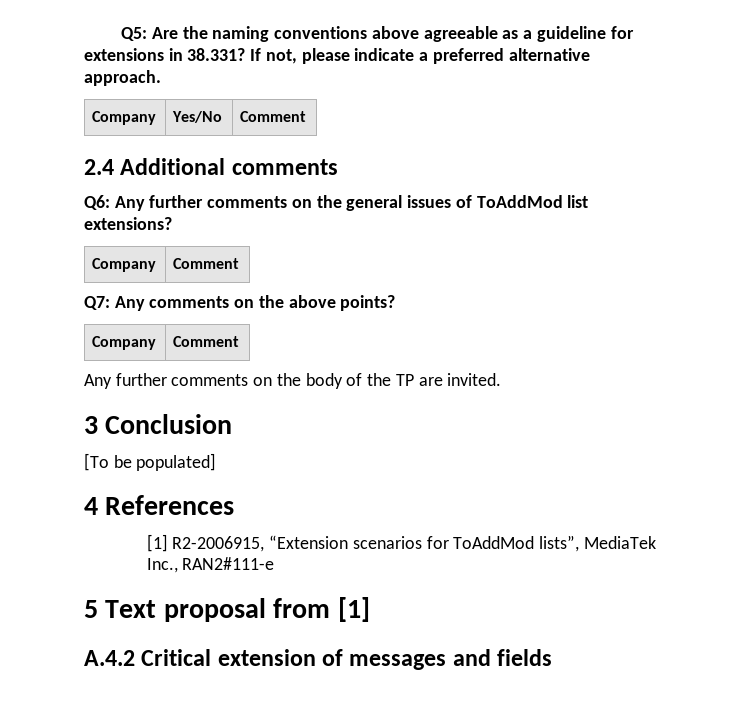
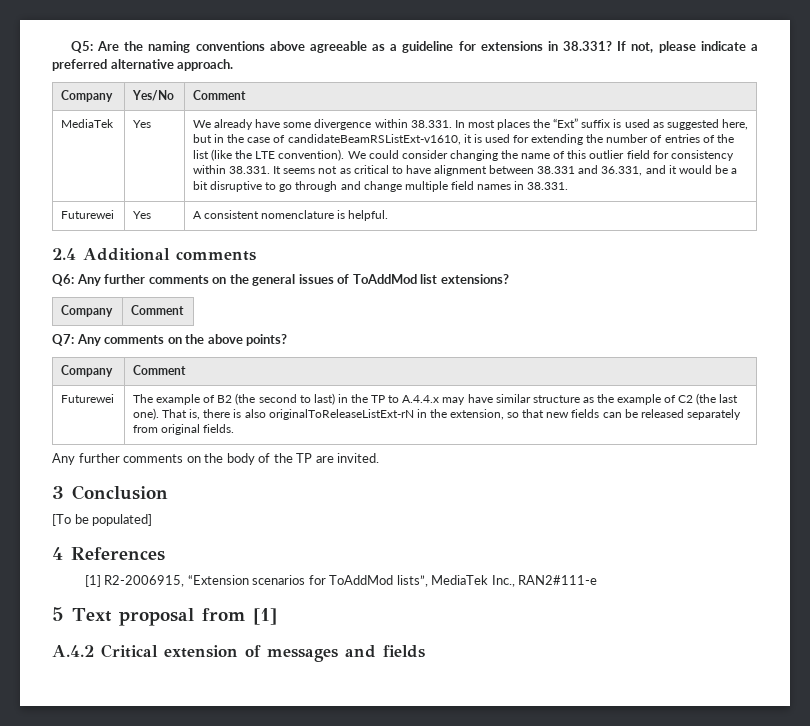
+ MediaTek | Yes | We already have some divergence within 38.331. In most places the “Ext” suffix is used as suggested here, but in the case of candidateBeamRSListExt-v1610, it is used for extending the number of entries of the list (like the LTE convention). We could consider changing the name of this outlier field for consistency within 38.331. It seems not as critical to have alignment between 38.331 and 36.331, and it would be a bit disruptive to go through and change multiple field names in 38.331.
+ Futurewei | Yes | A consistent nomenclature is helpful.
+ Futurewei | The example of B2 (the second to last) in the TP to A.4.4.x may have similar structure as the example of C2 (the last one). That is, there is also originalToReleaseListExt-rN in the extension, so that new fields can be released separately from original fields.

